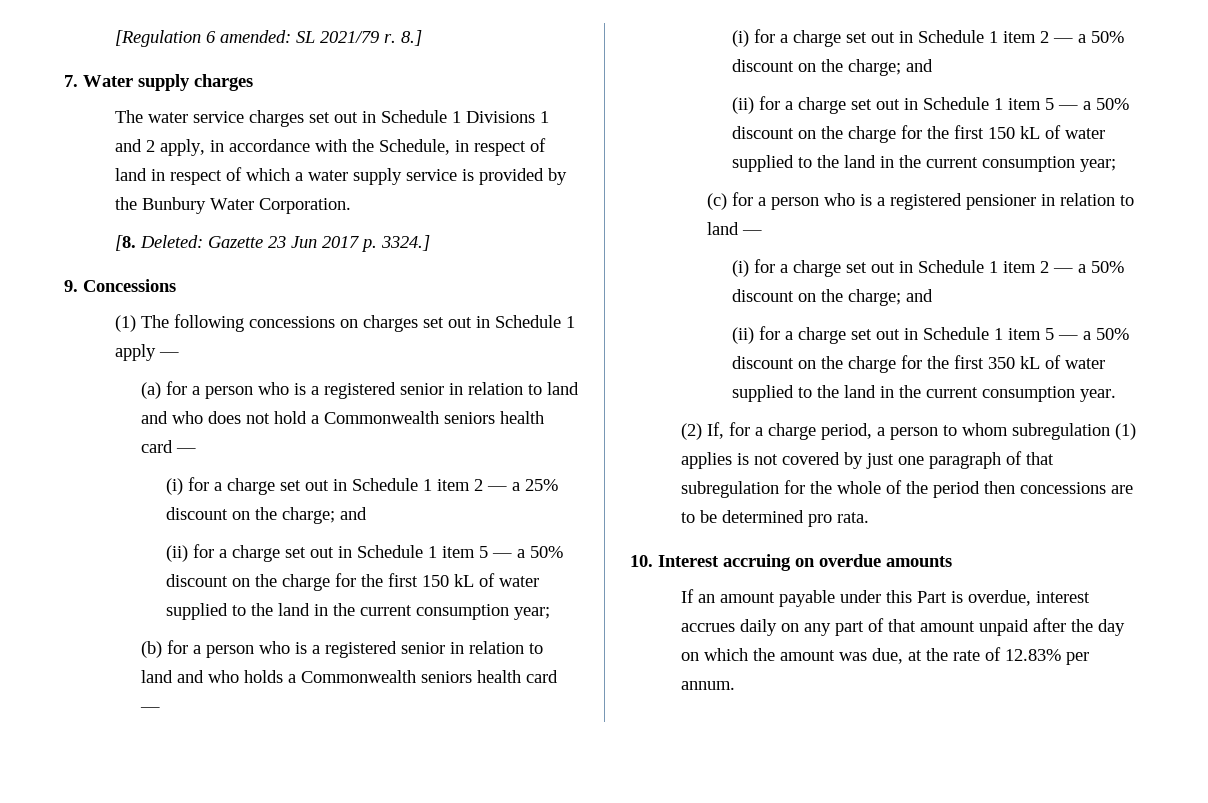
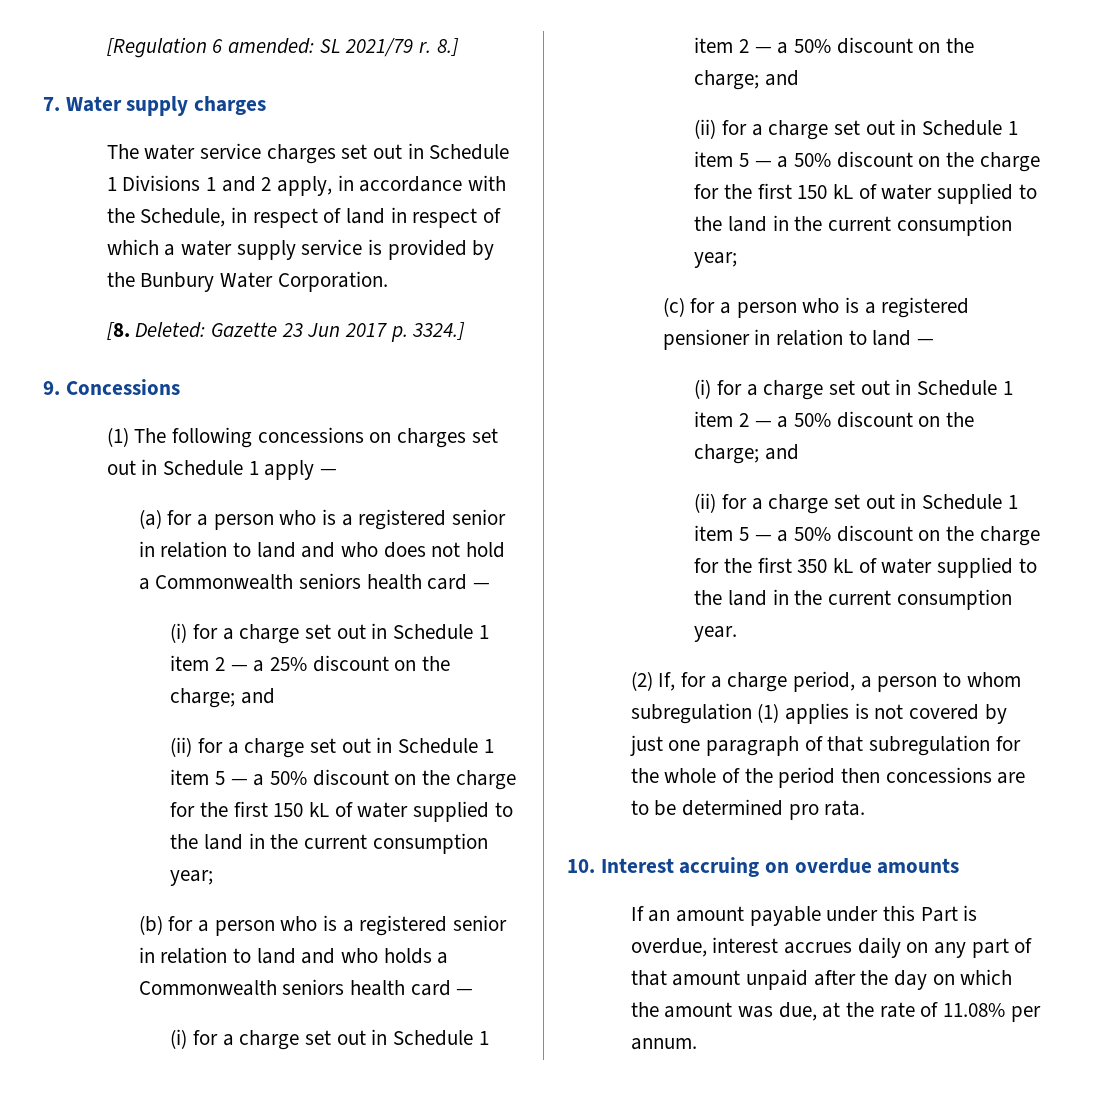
- If an amount payable under this Part is overdue, interest accrues daily on any part of that amount unpaid after the day on which the amount was due, at the rate of 12.83% per annum.
+ If an amount payable under this Part is overdue, interest accrues daily on any part of that amount unpaid after the day on which the amount was due, at the rate of 11.08% per annum.

